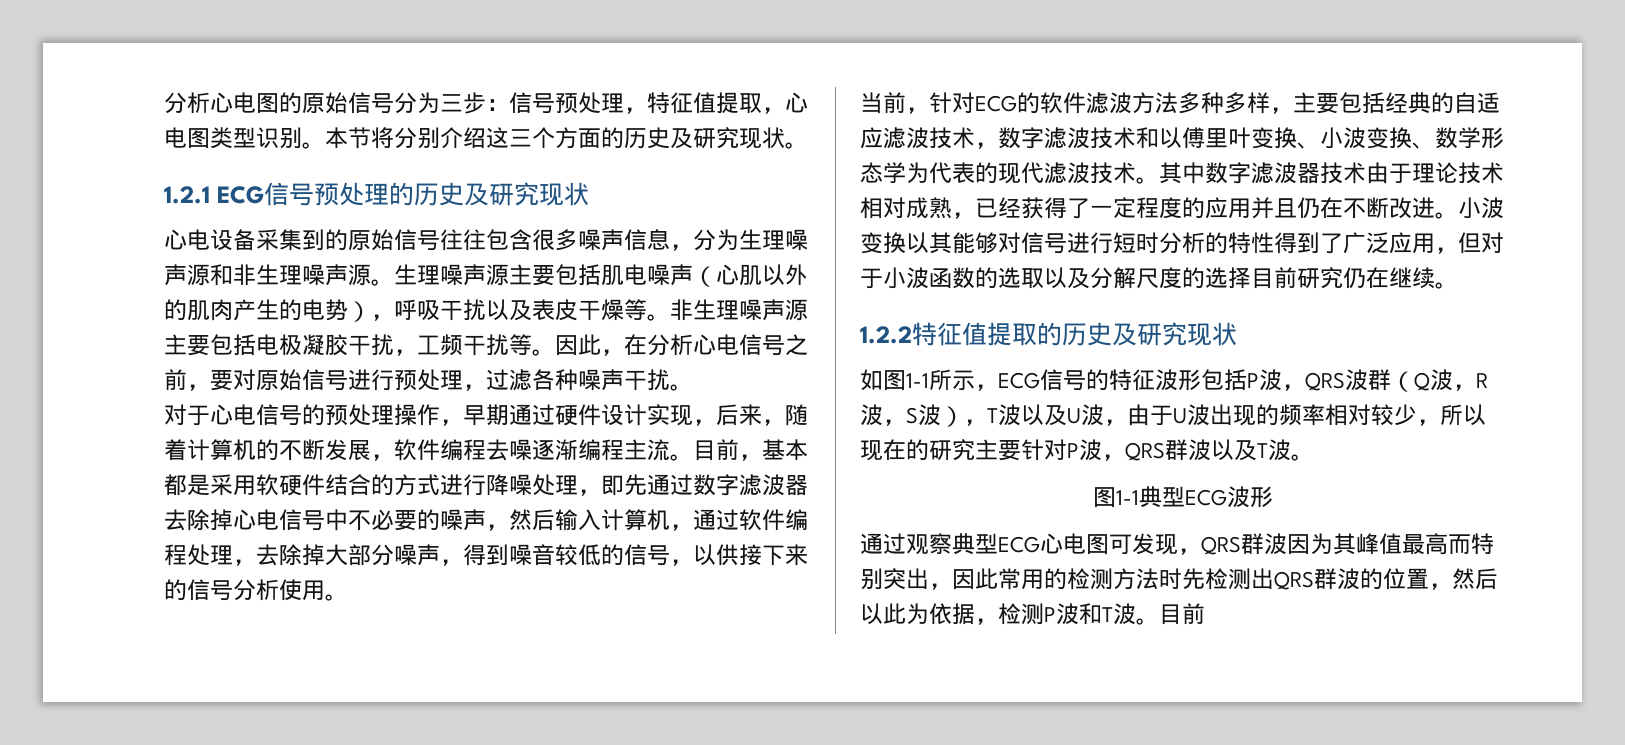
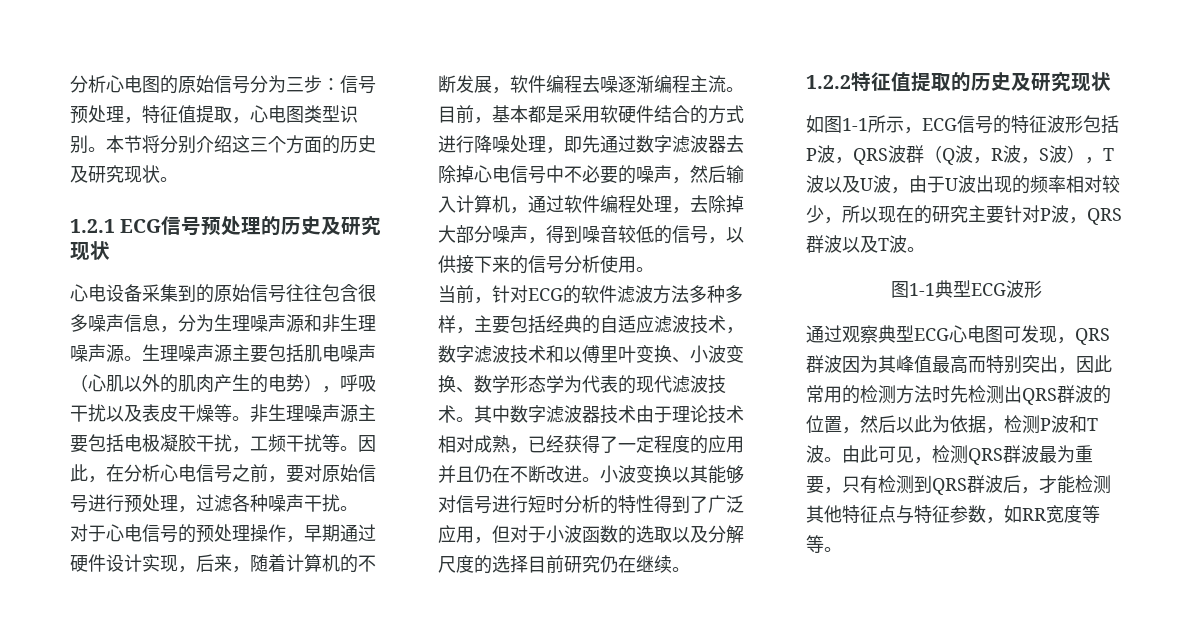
- 通过观察典型ECG心电图可发现，QRS群波因为其峰值最高而特别突出，因此常用的检测方法时先检测出QRS群波的位置，然后以此为依据，检测P波和T波。目前
+ 通过观察典型ECG心电图可发现，QRS群波因为其峰值最高而特别突出，因此常用的检测方法时先检测出QRS群波的位置，然后以此为依据，检测P波和T波。由此可见，检测QRS群波最为重要，只有检测到QRS群波后，才能检测其他特征点与特征参数，如RR宽度等等。

